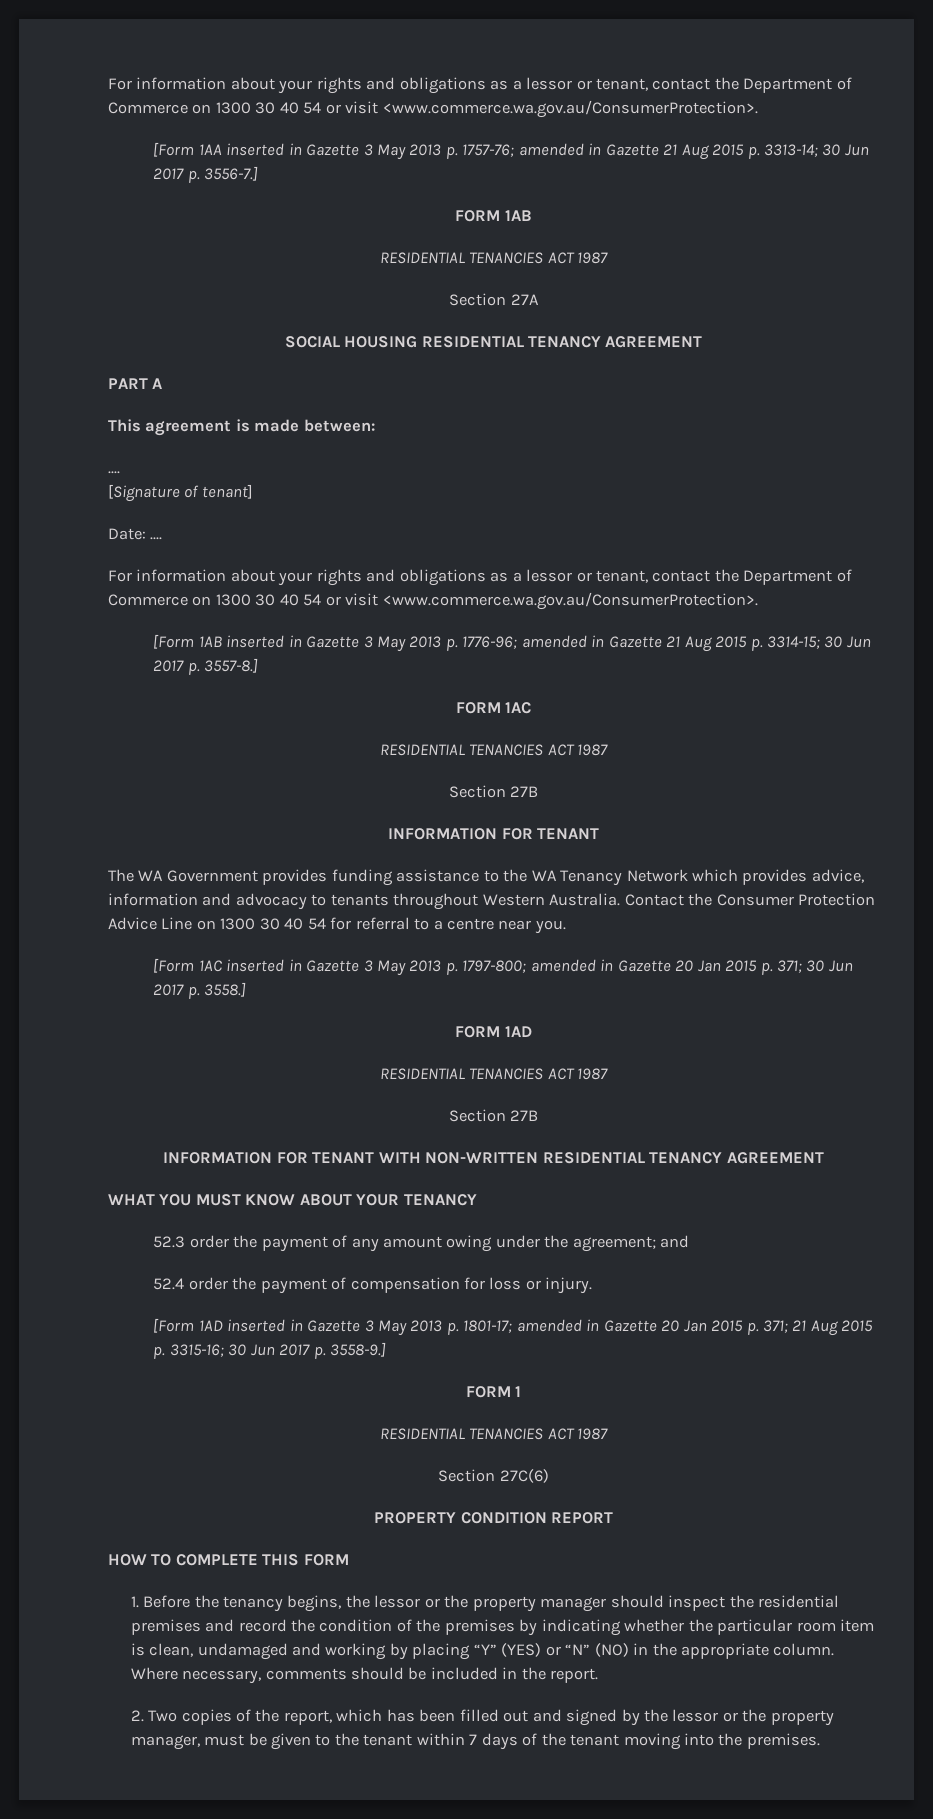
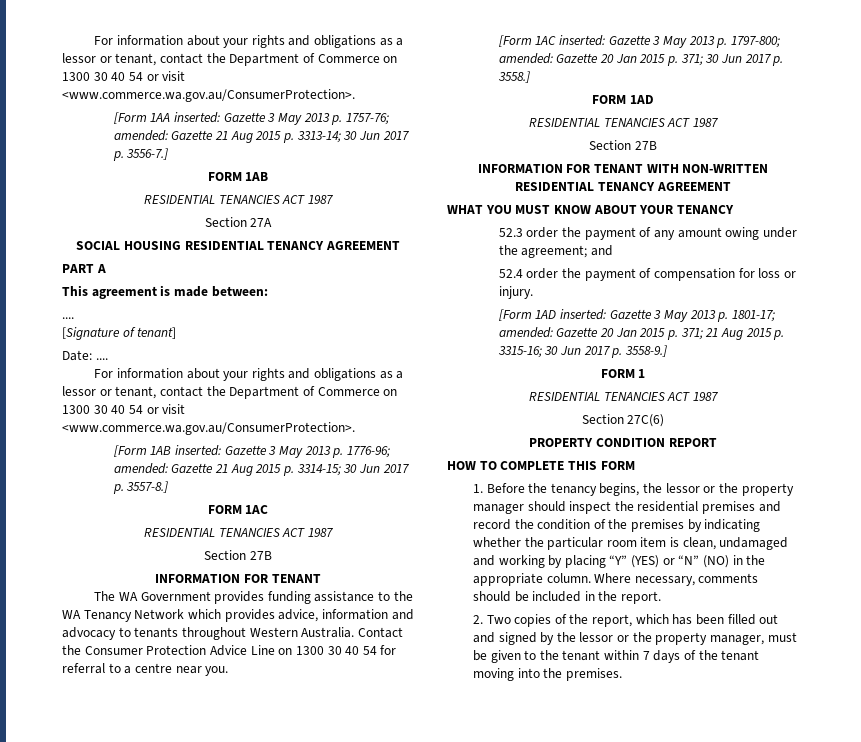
- [Form 1AA inserted in Gazette 3 May 2013 p. 1757-76; amended in Gazette 21 Aug 2015 p. 3313-14; 30 Jun 2017 p. 3556-7.]
+ [Form 1AA inserted: Gazette 3 May 2013 p. 1757-76; amended: Gazette 21 Aug 2015 p. 3313-14; 30 Jun 2017 p. 3556-7.]
- [Form 1AB inserted in Gazette 3 May 2013 p. 1776-96; amended in Gazette 21 Aug 2015 p. 3314-15; 30 Jun 2017 p. 3557-8.]
+ [Form 1AB inserted: Gazette 3 May 2013 p. 1776-96; amended: Gazette 21 Aug 2015 p. 3314-15; 30 Jun 2017 p. 3557-8.]
- [Form 1AC inserted in Gazette 3 May 2013 p. 1797-800; amended in Gazette 20 Jan 2015 p. 371; 30 Jun 2017 p. 3558.]
+ [Form 1AC inserted: Gazette 3 May 2013 p. 1797-800; amended: Gazette 20 Jan 2015 p. 371; 30 Jun 2017 p. 3558.]
- [Form 1AD inserted in Gazette 3 May 2013 p. 1801-17; amended in Gazette 20 Jan 2015 p. 371; 21 Aug 2015 p. 3315-16; 30 Jun 2017 p. 3558-9.]
+ [Form 1AD inserted: Gazette 3 May 2013 p. 1801-17; amended: Gazette 20 Jan 2015 p. 371; 21 Aug 2015 p. 3315-16; 30 Jun 2017 p. 3558-9.]

